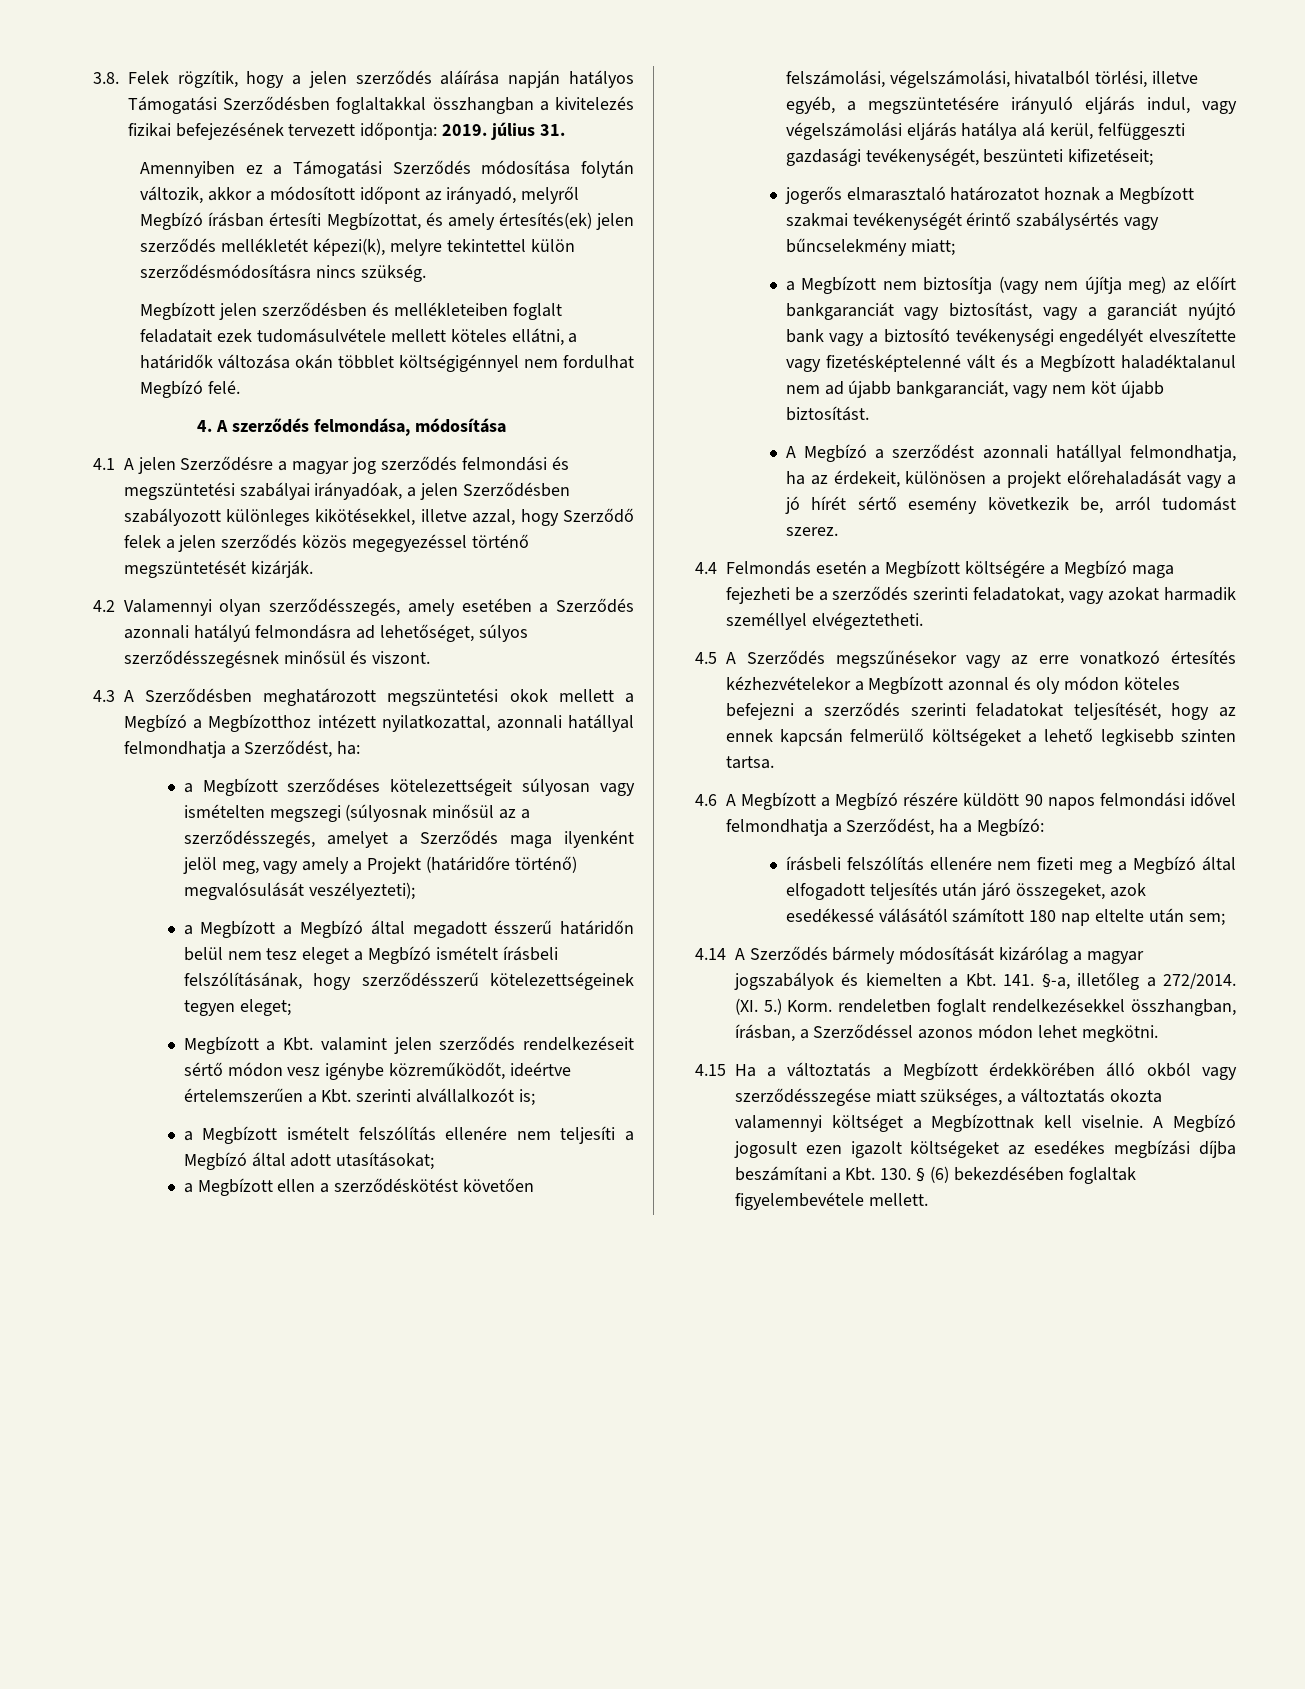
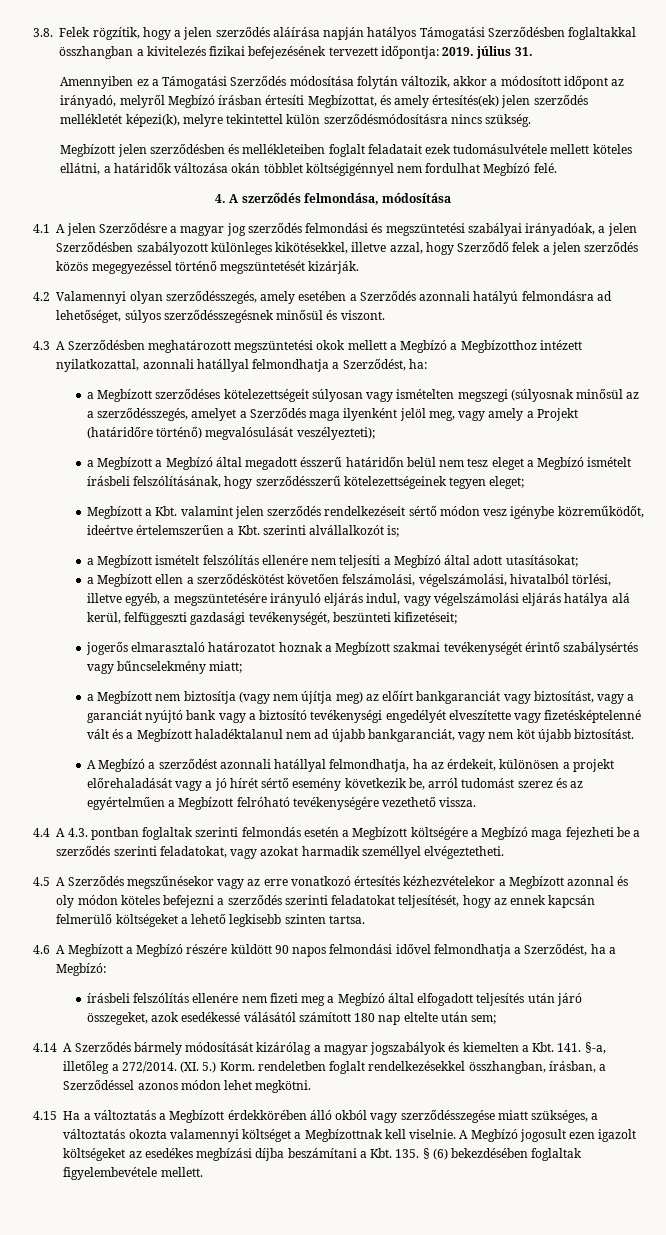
- A Megbízó a szerződést azonnali hatállyal felmondhatja, ha az érdekeit, különösen a projekt előrehaladását vagy a jó hírét sértő esemény következik be, arról tudomást szerez.
- 4.4 Felmondás esetén a Megbízott költségére a Megbízó maga fejezheti be a szerződés szerinti feladatokat, vagy azokat harmadik személlyel elvégeztetheti.
+ A Megbízó a szerződést azonnali hatállyal felmondhatja, ha az érdekeit, különösen a projekt előrehaladását vagy a jó hírét sértő esemény következik be, arról tudomást szerez és az egyértelműen a Megbízott felróható tevékenységére vezethető vissza.
+ 4.4 A 4.3. pontban foglaltak szerinti felmondás esetén a Megbízott költségére a Megbízó maga fejezheti be a szerződés szerinti feladatokat, vagy azokat harmadik személlyel elvégeztetheti.
- A Megbízó jogosult ezen igazolt költségeket az esedékes megbízási díjba beszámítani a Kbt. 130. § (6) bekezdésében foglaltak figyelembevétele mellett.
+ A Megbízó jogosult ezen igazolt költségeket az esedékes megbízási díjba beszámítani a Kbt. 135. § (6) bekezdésében foglaltak figyelembevétele mellett.

